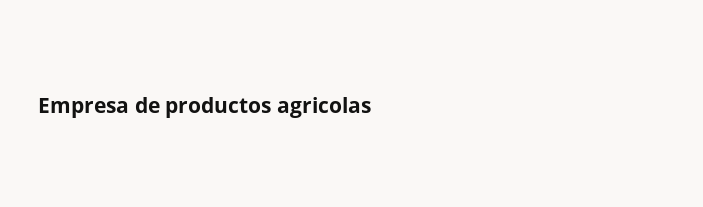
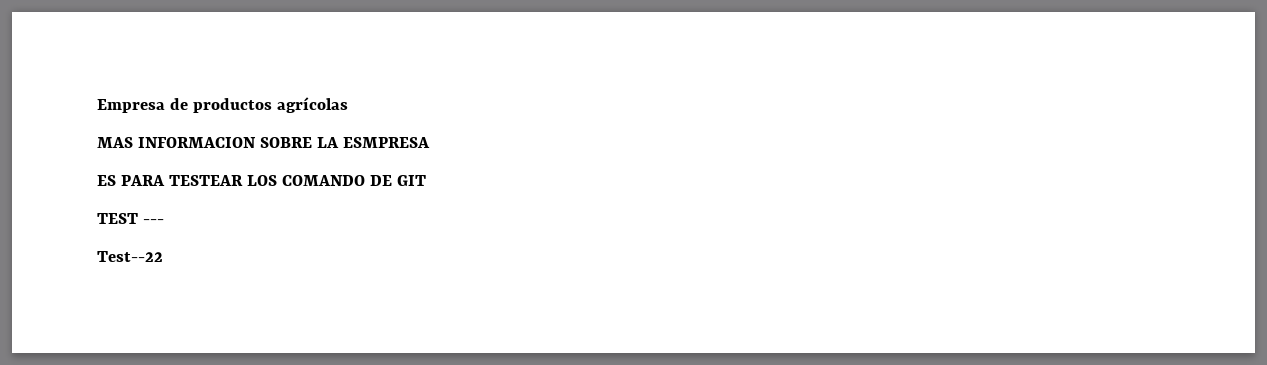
- Empresa de productos agricolas
+ Empresa de productos agrícolas
+ MAS INFORMACION SOBRE LA ESMPRESA
+ ES PARA TESTEAR LOS COMANDO DE GIT
+ TEST ---
+ Test--22

